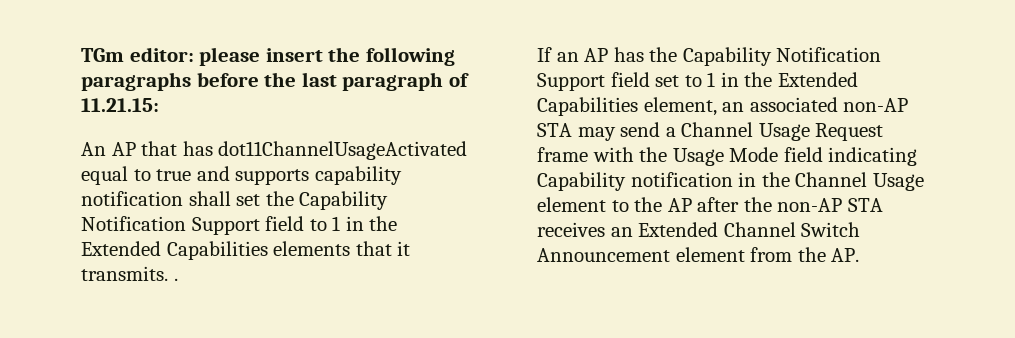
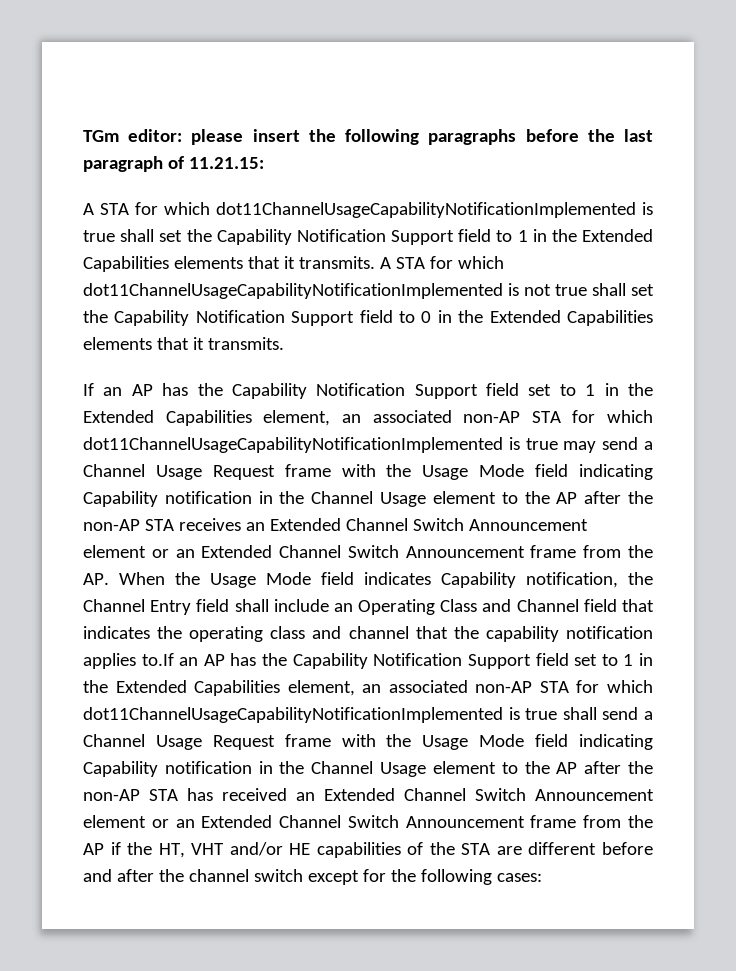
- An AP that has dot11ChannelUsageActivated equal to true and supports capability notification shall set the Capability Notification Support field to 1 in the Extended Capabilities elements that it transmits. .
+ A STA for which dot11ChannelUsageCapabilityNotificationImplemented is true shall set the Capability Notification Support field to 1 in the Extended Capabilities elements that it transmits. A STA for which dot11ChannelUsageCapabilityNotificationImplemented is not true shall set the Capability Notification Support field to 0 in the Extended Capabilities elements that it transmits.
- If an AP has the Capability Notification Support field set to 1 in the Extended Capabilities element, an associated non-AP STA may send a Channel Usage Request frame with the Usage Mode field indicating Capability notification in the Channel Usage element to the AP after the non-AP STA receives an Extended Channel Switch Announcement element from the AP.
+ If an AP has the Capability Notification Support field set to 1 in the Extended Capabilities element, an associated non-AP STA for which dot11ChannelUsageCapabilityNotificationImplemented is true may send a Channel Usage Request frame with the Usage Mode field indicating Capability notification in the Channel Usage element to the AP after the non-AP STA receives an Extended Channel Switch Announcement element or an Extended Channel Switch Announcement frame from the AP. When the Usage Mode field indicates Capability notification, the Channel Entry field shall include an Operating Class and Channel field that indicates the operating class and channel that the capability notification applies to.If an AP has the Capability Notification Support field set to 1 in the Extended Capabilities element, an associated non-AP STA for which dot11ChannelUsageCapabilityNotificationImplemented is true shall send a Channel Usage Request frame with the Usage Mode field indicating Capability notification in the Channel Usage element to the AP after the non-AP STA has received an Extended Channel Switch Announcement element or an Extended Channel Switch Announcement frame from the AP if the HT, VHT and/or HE capabilities of the STA are different before and after the channel switch except for the following cases:

